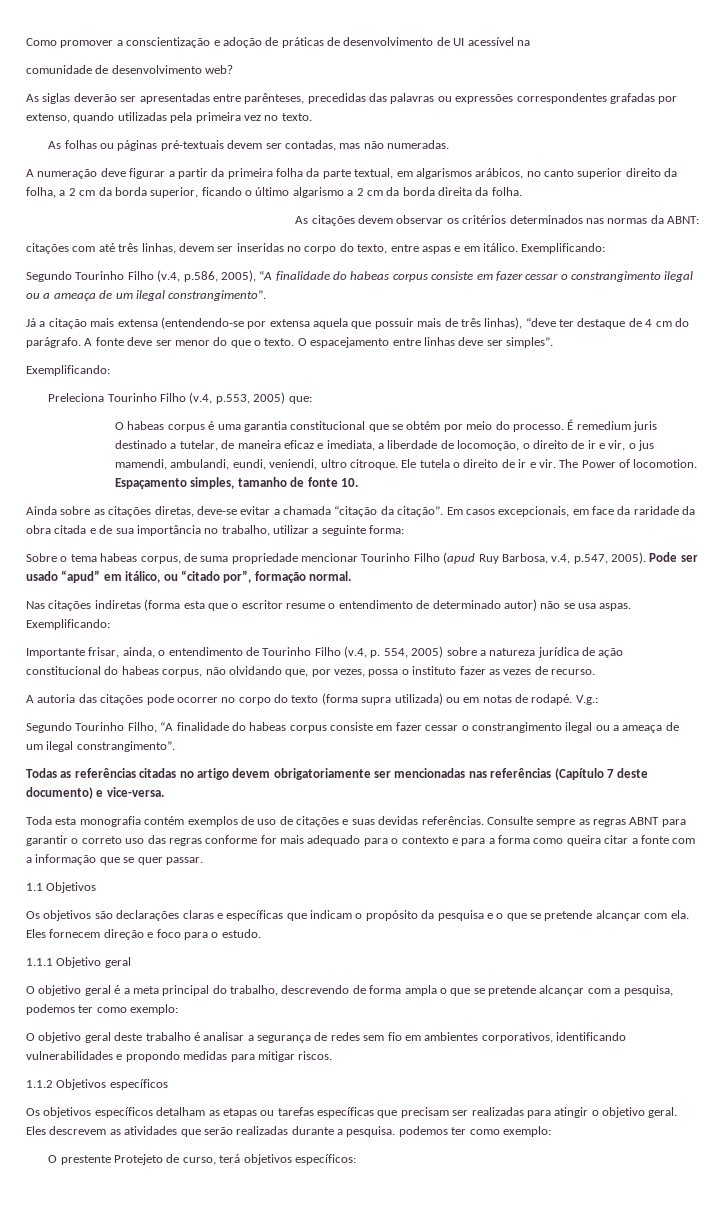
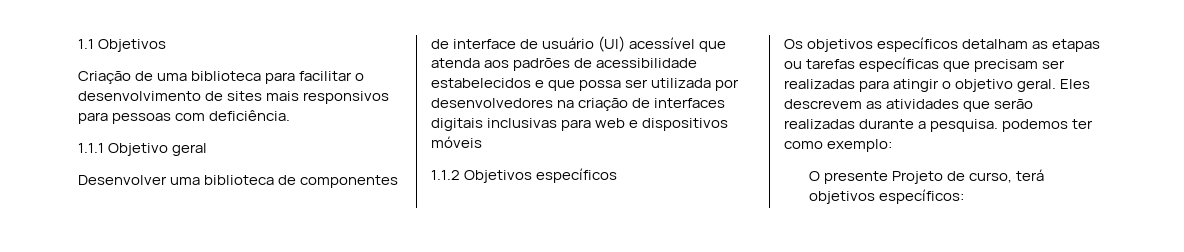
- Como promover a conscientização e adoção de práticas de desenvolvimento de UI acessível na
- comunidade de desenvolvimento web?
- As siglas deverão ser apresentadas entre parênteses, precedidas das palavras ou expressões correspondentes grafadas por extenso, quando utilizadas pela primeira vez no texto.
- As folhas ou páginas pré-textuais devem ser contadas, mas não numeradas.
- A numeração deve figurar a partir da primeira folha da parte textual, em algarismos arábicos, no canto superior direito da folha, a 2 cm da borda superior, ficando o último algarismo a 2 cm da borda direita da folha.
- As citações devem observar os critérios determinados nas normas da ABNT:
- citações com até três linhas, devem ser inseridas no corpo do texto, entre aspas e em itálico. Exemplificando:
- Segundo Tourinho Filho (v.4, p.586, 2005), “A finalidade do habeas corpus consiste em fazer cessar o constrangimento ilegal ou a ameaça de um ilegal constrangimento”.
- Já a citação mais extensa (entendendo-se por extensa aquela que possuir mais de três linhas), “deve ter destaque de 4 cm do parágrafo. A fonte deve ser menor do que o texto. O espacejamento entre linhas deve ser simples”.
- Exemplificando:
- Preleciona Tourinho Filho (v.4, p.553, 2005) que:
- O habeas corpus é uma garantia constitucional que se obtém por meio do processo. É remedium juris destinado a tutelar, de maneira eficaz e imediata, a liberdade de locomoção, o direito de ir e vir, o jus mamendi, ambulandi, eundi, veniendi, ultro citroque. Ele tutela o direito de ir e vir. The Power of locomotion. Espaçamento simples, tamanho de fonte 10.
- Ainda sobre as citações diretas, deve-se evitar a chamada “citação da citação”. Em casos excepcionais, em face da raridade da obra citada e de sua importância no trabalho, utilizar a seguinte forma:
- Sobre o tema habeas corpus, de suma propriedade mencionar Tourinho Filho (apud Ruy Barbosa, v.4, p.547, 2005). Pode ser usado “apud” em itálico, ou “citado por”, formação normal.
- Nas citações indiretas (forma esta que o escritor resume o entendimento de determinado autor) não se usa aspas. Exemplificando:
- Importante frisar, ainda, o entendimento de Tourinho Filho (v.4, p. 554, 2005) sobre a natureza jurídica de ação constitucional do habeas corpus, não olvidando que, por vezes, possa o instituto fazer as vezes de recurso.
- A autoria das citações pode ocorrer no corpo do texto (forma supra utilizada) ou em notas de rodapé. V.g.:
- Segundo Tourinho Filho, “A finalidade do habeas corpus consiste em fazer cessar o constrangimento ilegal ou a ameaça de um ilegal constrangimento”.
- Todas as referências citadas no artigo devem obrigatoriamente ser mencionadas nas referências (Capítulo 7 deste documento) e vice-versa.
- Toda esta monografia contém exemplos de uso de citações e suas devidas referências. Consulte sempre as regras ABNT para garantir o correto uso das regras conforme for mais adequado para o contexto e para a forma como queira citar a fonte com a informação que se quer passar.
  1.1 Objetivos
- Os objetivos são declarações claras e específicas que indicam o propósito da pesquisa e o que se pretende alcançar com ela. Eles fornecem direção e foco para o estudo.
+ Criação de uma biblioteca para facilitar o desenvolvimento de sites mais responsivos para pessoas com deficiência.
  1.1.1 Objetivo geral
- O objetivo geral é a meta principal do trabalho, descrevendo de forma ampla o que se pretende alcançar com a pesquisa, podemos ter como exemplo:
- O objetivo geral deste trabalho é analisar a segurança de redes sem fio em ambientes corporativos, identificando vulnerabilidades e propondo medidas para mitigar riscos.
+ Desenvolver uma biblioteca de componentes de interface de usuário (UI) acessível que atenda aos padrões de acessibilidade estabelecidos e que possa ser utilizada por desenvolvedores na criação de interfaces digitais inclusivas para web e dispositivos móveis
- O prestente Protejeto de curso, terá objetivos específicos:
+ O presente Projeto de curso, terá objetivos específicos:

